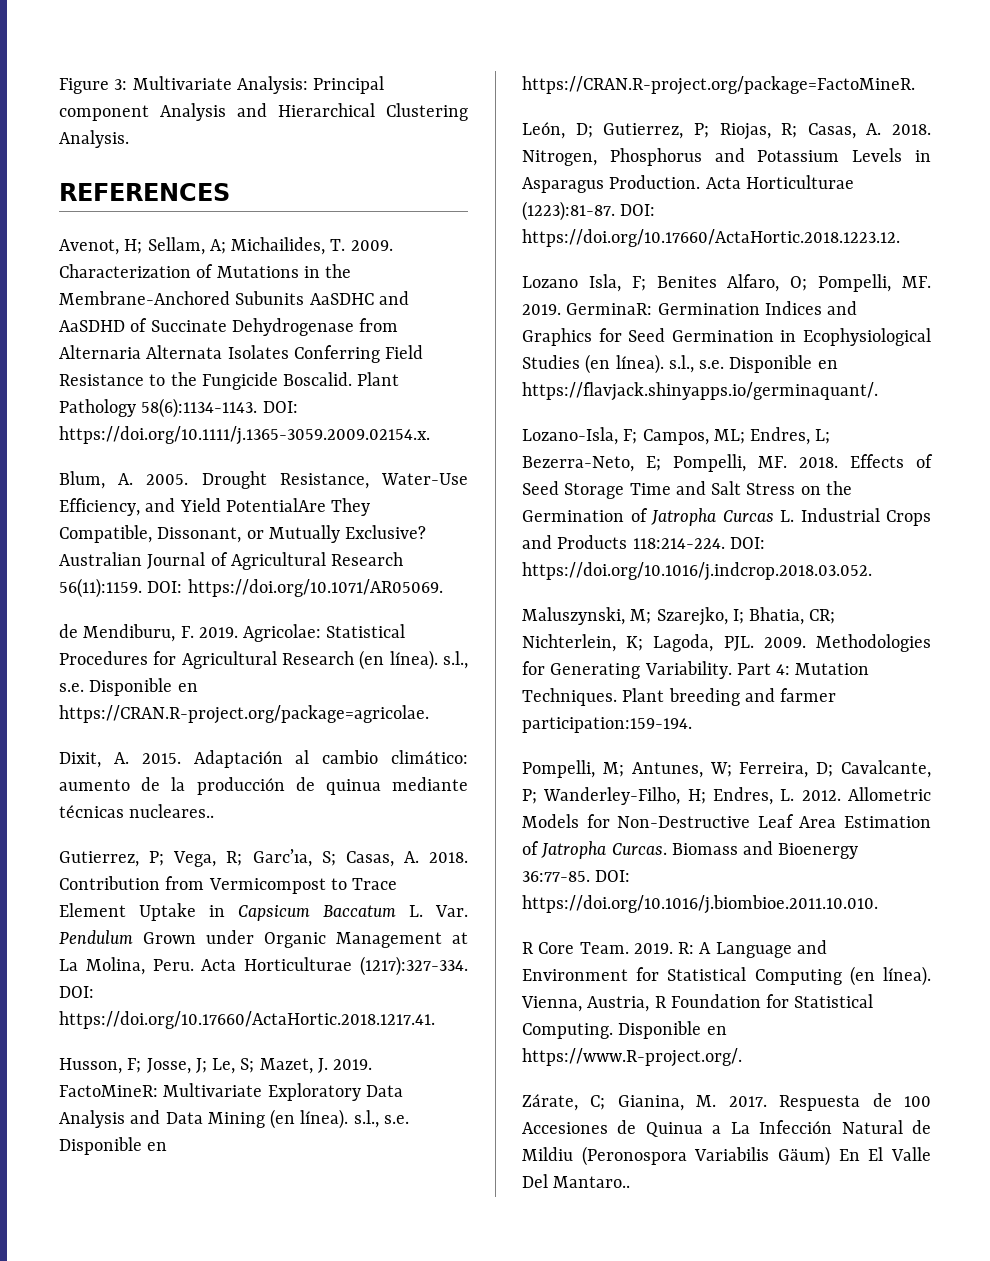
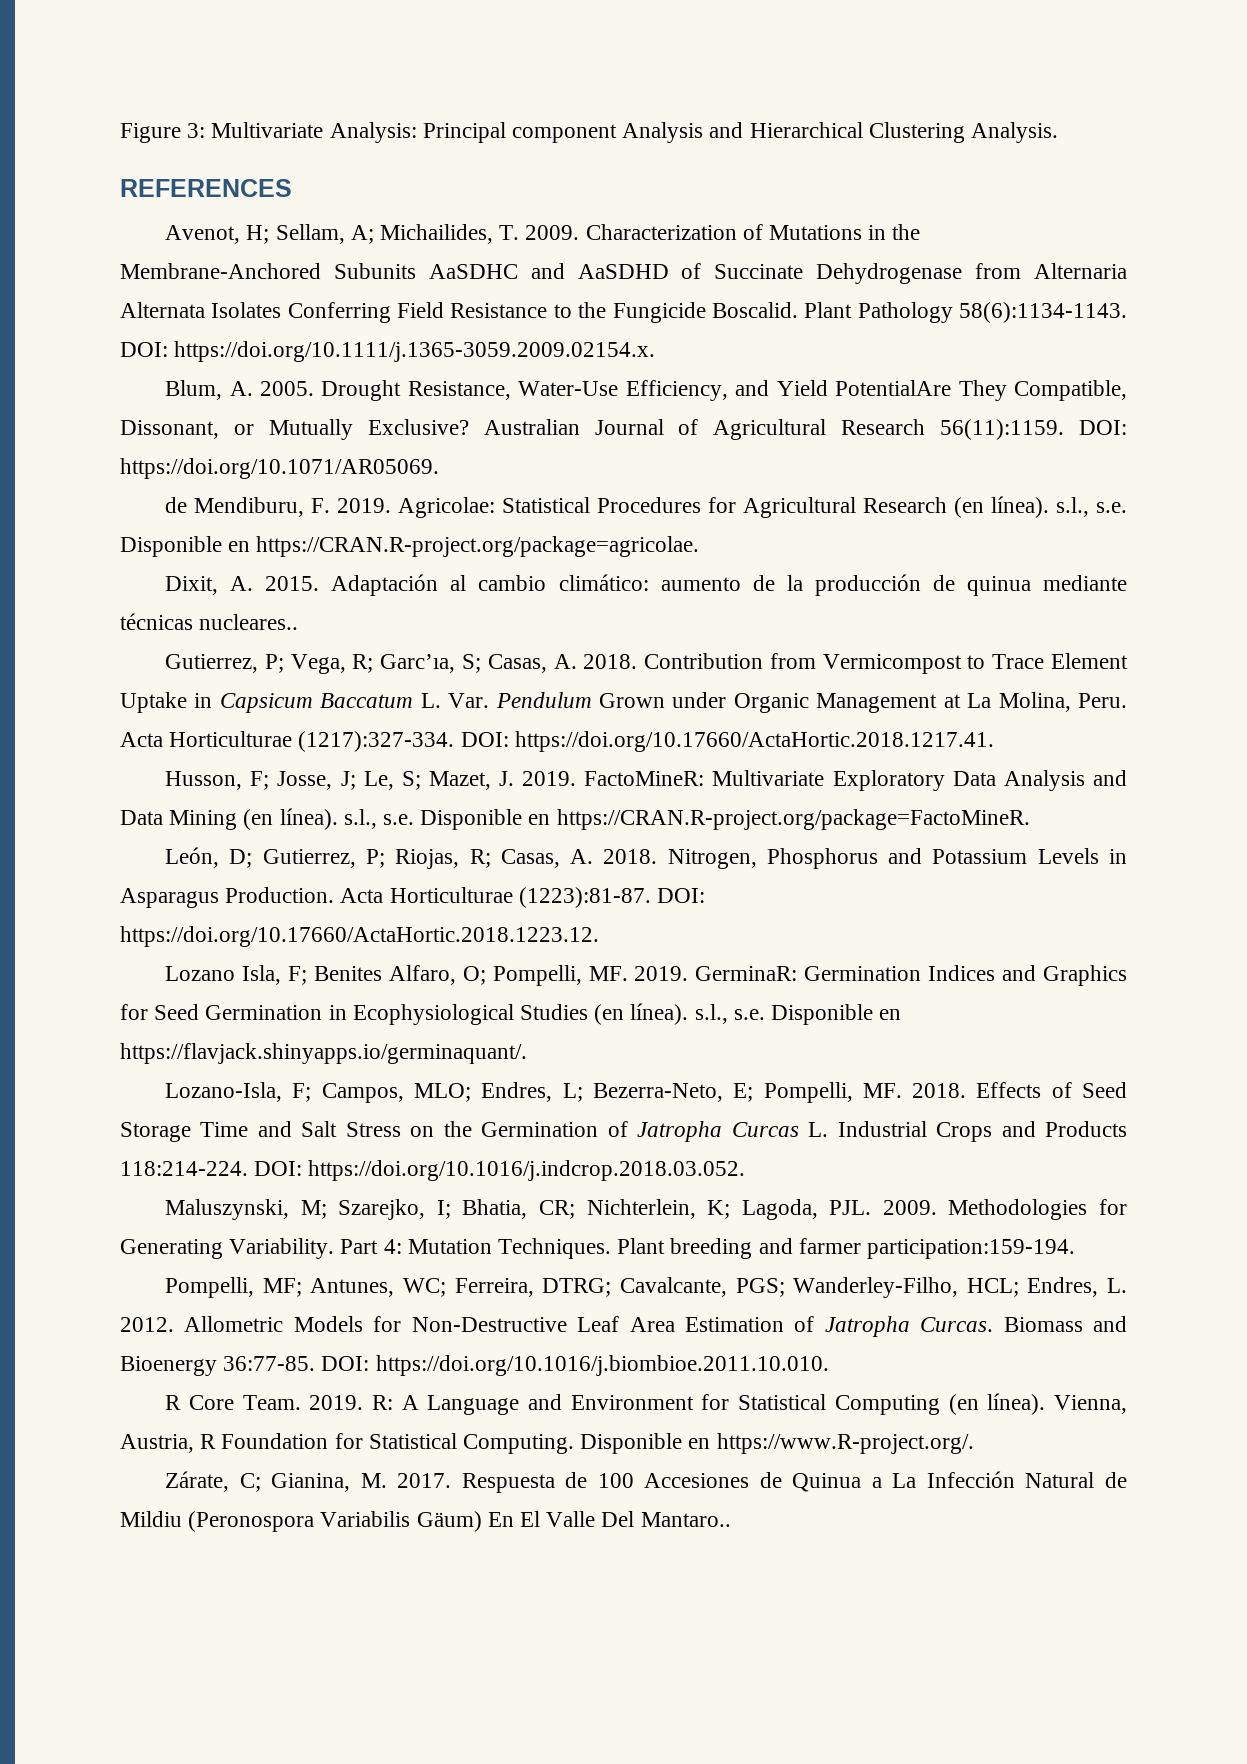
- Lozano-Isla, F; Campos, ML; Endres, L; Bezerra-Neto, E; Pompelli, MF. 2018.
+ Lozano-Isla, F; Campos, MLO; Endres, L; Bezerra-Neto, E; Pompelli, MF. 2018.
- Pompelli, M; Antunes, W; Ferreira, D; Cavalcante, P; Wanderley-Filho, H; Endres, L. 2012.
+ Pompelli, MF; Antunes, WC; Ferreira, DTRG; Cavalcante, PGS; Wanderley-Filho, HCL; Endres, L. 2012.

